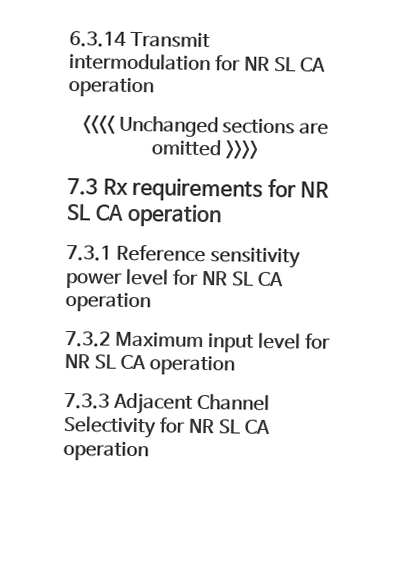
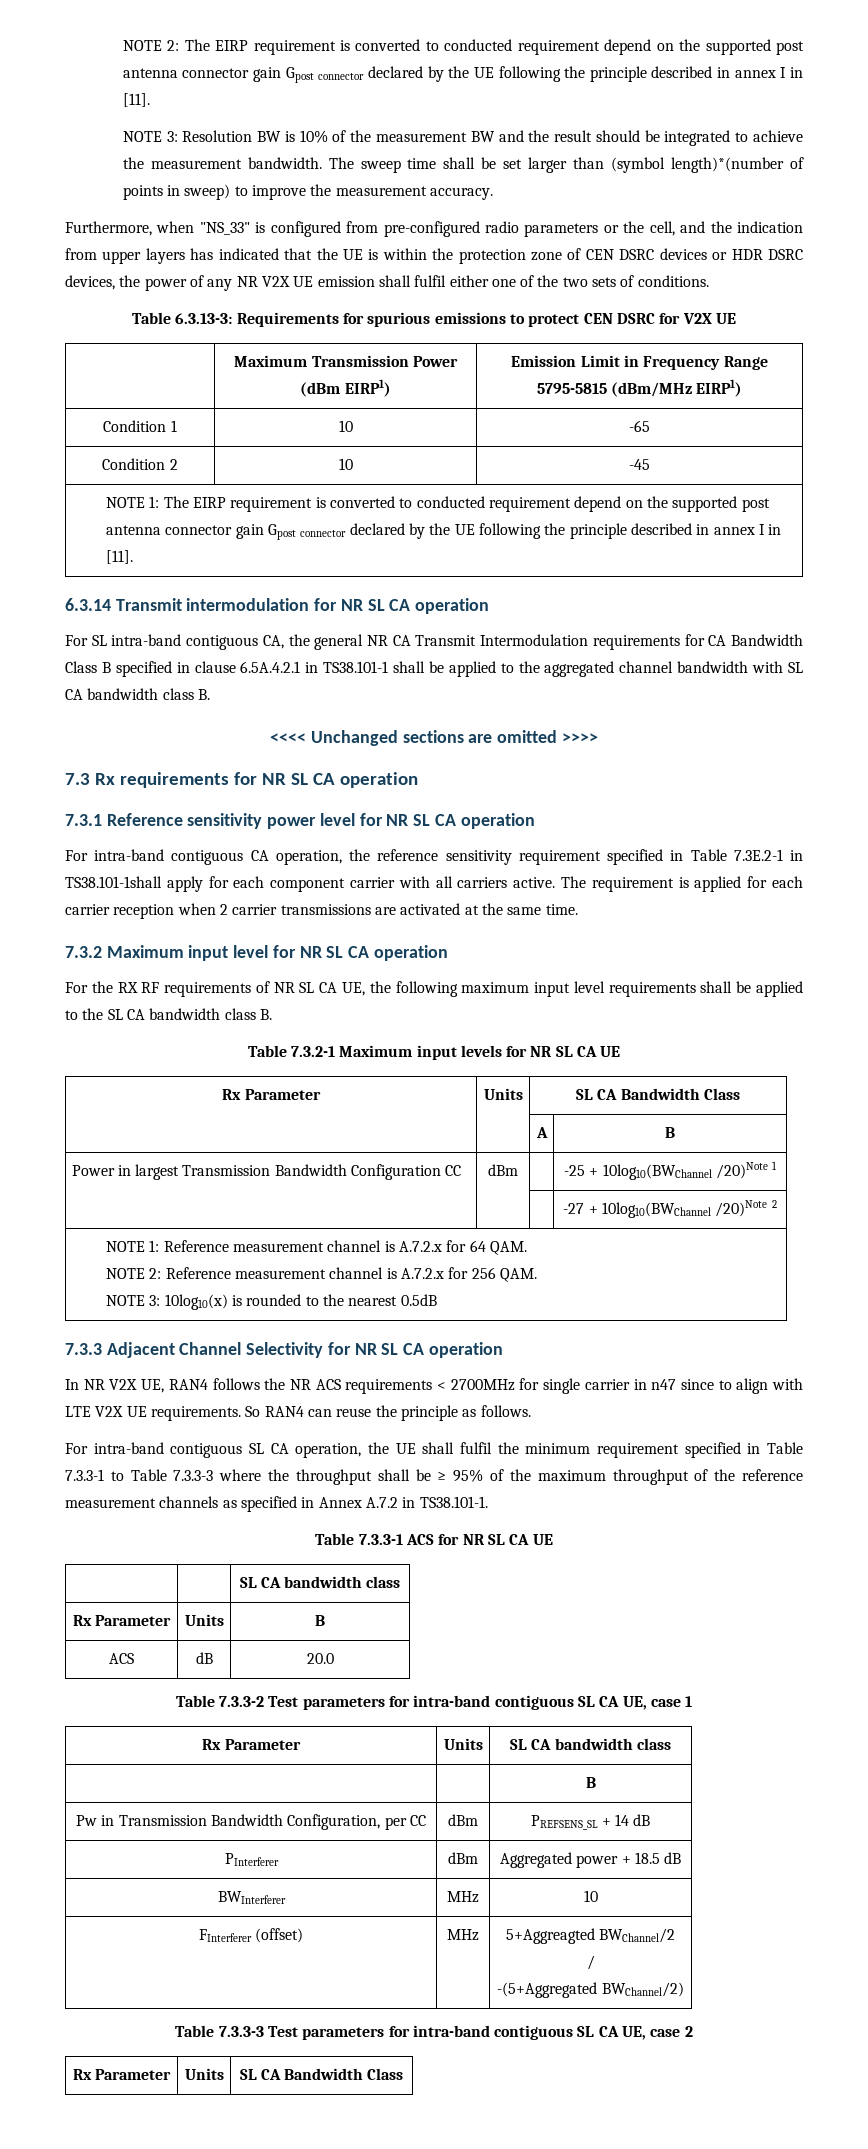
+ NOTE 2: The EIRP requirement is converted to conducted requirement depend on the supported post antenna connector gain Gpost connector declared by the UE following the principle described in annex I in [11].
+ NOTE 3: Resolution BW is 10% of the measurement BW and the result should be integrated to achieve the measurement bandwidth. The sweep time shall be set larger than (symbol length)*(number of points in sweep) to improve the measurement accuracy.
+ Furthermore, when "NS_33" is configured from pre-configured radio parameters or the cell, and the indication from upper layers has indicated that the UE is within the protection zone of CEN DSRC devices or HDR DSRC devices, the power of any NR V2X UE emission shall fulfil either one of the two sets of conditions.
+ Table 6.3.13-3: Requirements for spurious emissions to protect CEN DSRC for V2X UE
+ | Maximum Transmission Power (dBm EIRP1) | Emission Limit in Frequency Range 5795-5815 (dBm/MHz EIRP1)
+ Condition 1 | 10 | -65
+ Condition 2 | 10 | -45
+ NOTE 1: The EIRP requirement is converted to conducted requirement depend on the supported post antenna connector gain Gpost connector declared by the UE following the principle described in annex I in [11].
+ For SL intra-band contiguous CA, the general NR CA Transmit Intermodulation requirements for CA Bandwidth Class B specified in clause 6.5A.4.2.1 in TS38.101-1 shall be applied to the aggregated channel bandwidth with SL CA bandwidth class B.
+ For intra-band contiguous CA operation, the reference sensitivity requirement specified in Table 7.3E.2-1 in TS38.101-1shall apply for each component carrier with all carriers active. The requirement is applied for each carrier reception when 2 carrier transmissions are activated at the same time.
+ For the RX RF requirements of NR SL CA UE, the following maximum input level requirements shall be applied to the SL CA bandwidth class B.
+ Table 7.3.2-1 Maximum input levels for NR SL CA UE
+ Rx Parameter | Units | SL CA Bandwidth Class
+ | | A | B
+ Power in largest Transmission Bandwidth Configuration CC | dBm | | -25 + 10log10(BWChannel /20)Note 1
+ | | | -27 + 10log10(BWChannel /20)Note 2
+ NOTE 1: Reference measurement channel is A.7.2.x for 64 QAM.
+ NOTE 2: Reference measurement channel is A.7.2.x for 256 QAM.
+ NOTE 3: 10log10(x) is rounded to the nearest 0.5dB
+ In NR V2X UE, RAN4 follows the NR ACS requirements < 2700MHz for single carrier in n47 since to align with LTE V2X UE requirements. So RAN4 can reuse the principle as follows.
+ For intra-band contiguous SL CA operation, the UE shall fulfil the minimum requirement specified in Table 7.3.3-1 to Table 7.3.3-3 where the throughput shall be ≥ 95% of the maximum throughput of the reference measurement channels as specified in Annex A.7.2 in TS38.101-1.
+ Table 7.3.3-1 ACS for NR SL CA UE
+ | | SL CA bandwidth class
+ Rx Parameter | Units | B
+ ACS | dB | 20.0
+ Table 7.3.3-2 Test parameters for intra-band contiguous SL CA UE, case 1
+ Rx Parameter | Units | SL CA bandwidth class
+ | | B
+ Pw in Transmission Bandwidth Configuration, per CC | dBm | PREFSENS_SL + 14 dB
+ PInterferer | dBm | Aggregated power + 18.5 dB
+ BWInterferer | MHz | 10
+ FInterferer (offset) | MHz | 5+Aggreagted BWChannel/2
+ /
+ -(5+Aggregated BWChannel/2)
+ Table 7.3.3-3 Test parameters for intra-band contiguous SL CA UE, case 2
+ Rx Parameter | Units | SL CA Bandwidth Class

